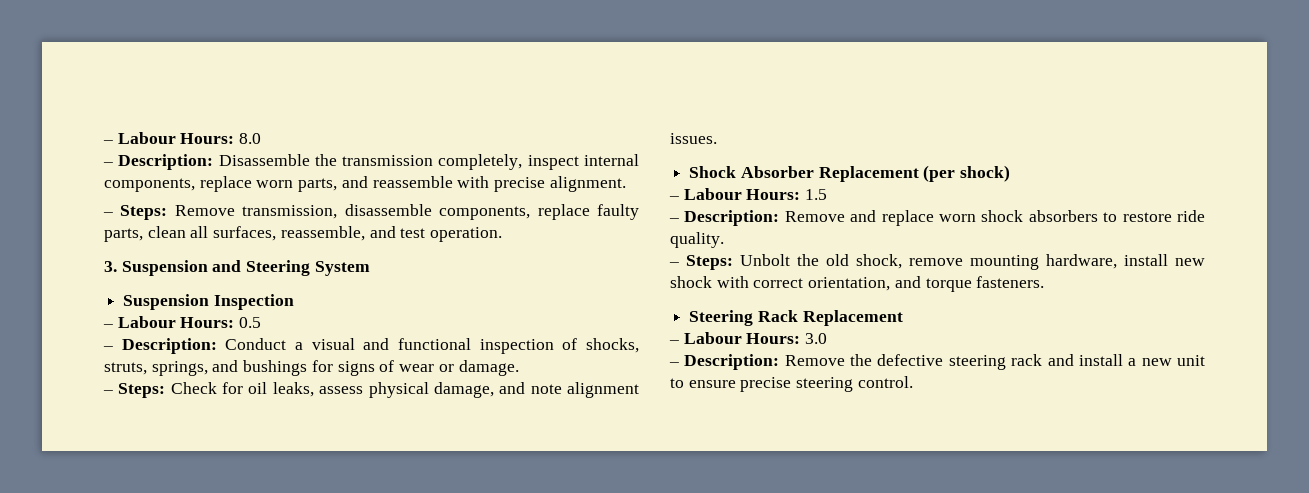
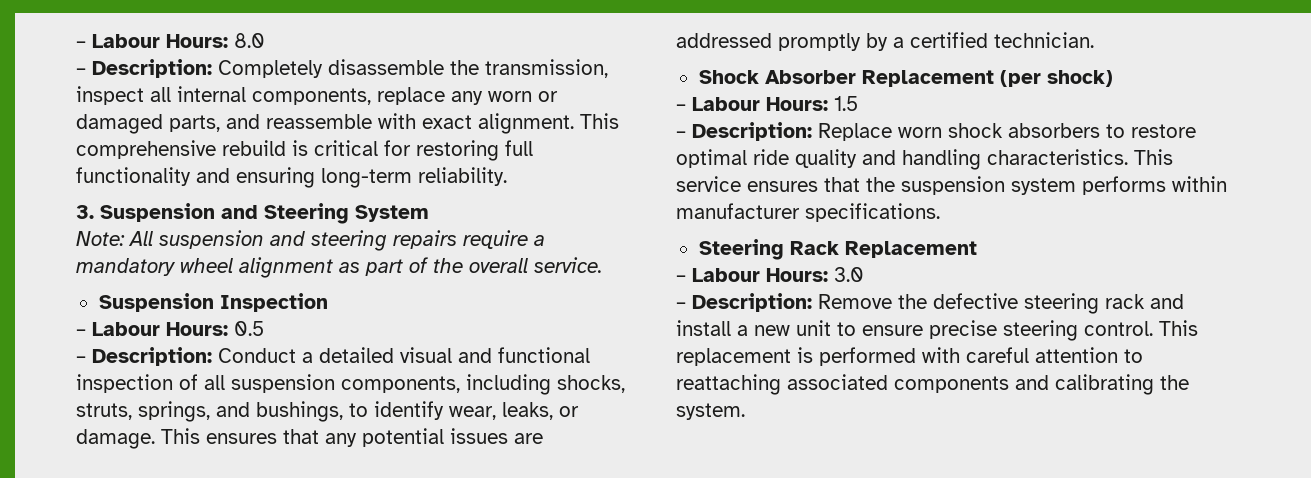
- – Description: Disassemble the transmission completely, inspect internal components, replace worn parts, and reassemble with precise alignment.
- – Steps: Remove transmission, disassemble components, replace faulty parts, clean all surfaces, reassemble, and test operation.
+ – Description: Completely disassemble the transmission, inspect all internal components, replace any worn or damaged parts, and reassemble with exact alignment. This comprehensive rebuild is critical for restoring full functionality and ensuring long-term reliability.
+ Note: All suspension and steering repairs require a mandatory wheel alignment as part of the overall service.
- – Description: Conduct a visual and functional inspection of shocks, struts, springs, and bushings for signs of wear or damage.
- – Steps: Check for oil leaks, assess physical damage, and note alignment issues.
+ – Description: Conduct a detailed visual and functional inspection of all suspension components, including shocks, struts, springs, and bushings, to identify wear, leaks, or damage. This ensures that any potential issues are addressed promptly by a certified technician.
- – Description: Remove and replace worn shock absorbers to restore ride quality.
- – Steps: Unbolt the old shock, remove mounting hardware, install new shock with correct orientation, and torque fasteners.
+ – Description: Replace worn shock absorbers to restore optimal ride quality and handling characteristics. This service ensures that the suspension system performs within manufacturer specifications.
+ This replacement is performed with careful attention to reattaching associated components and calibrating the system.

